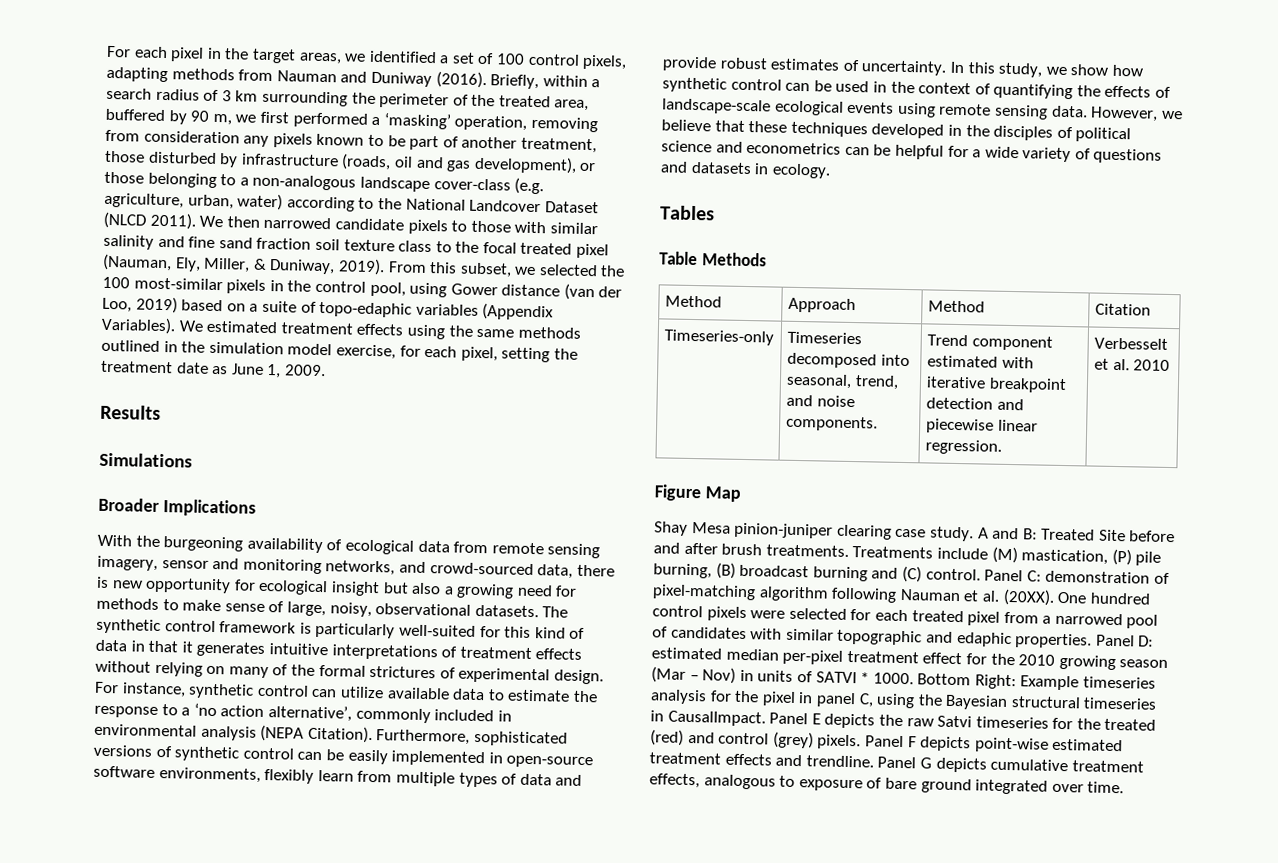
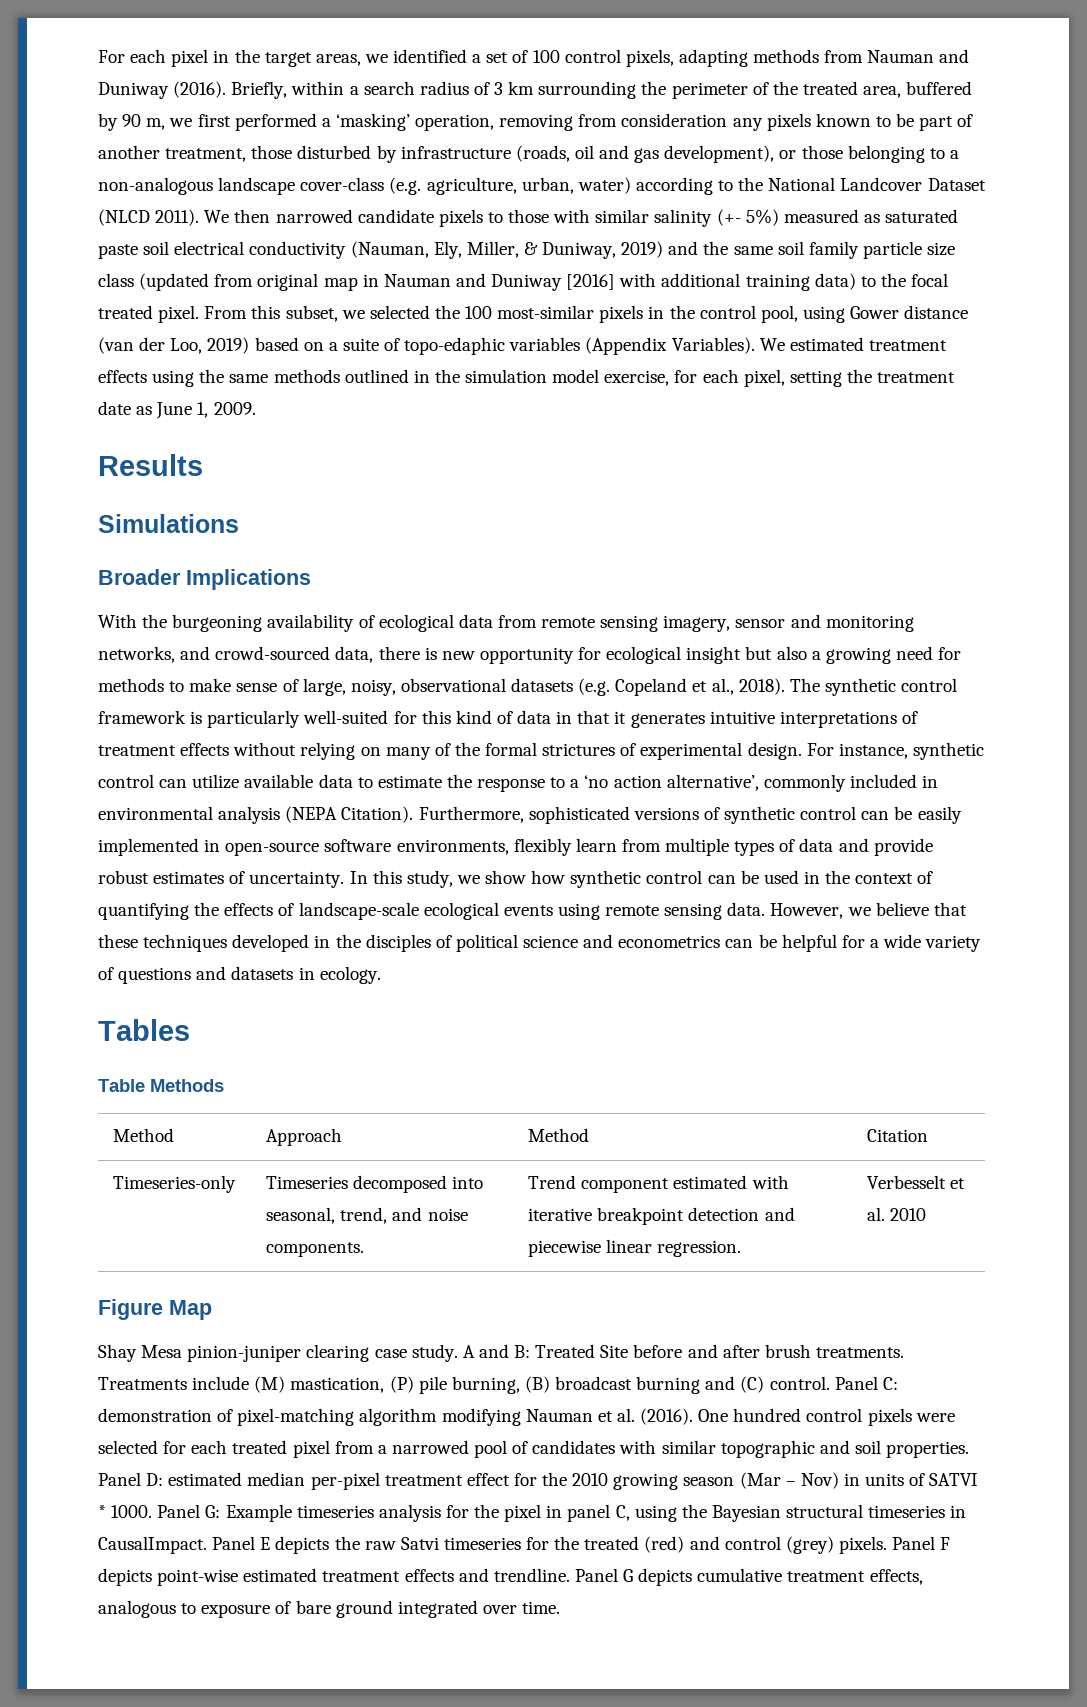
- We then narrowed candidate pixels to those with similar salinity and fine sand fraction soil texture class to the focal treated pixel (Nauman, Ely, Miller, & Duniway, 2019).
+ We then narrowed candidate pixels to those with similar salinity (+- 5%) measured as saturated paste soil electrical conductivity (Nauman, Ely, Miller, & Duniway, 2019) and the same soil family particle size class (updated from original map in Nauman and Duniway [2016] with additional training data) to the focal treated pixel.
- With the burgeoning availability of ecological data from remote sensing imagery, sensor and monitoring networks, and crowd-sourced data, there is new opportunity for ecological insight but also a growing need for methods to make sense of large, noisy, observational datasets.
+ With the burgeoning availability of ecological data from remote sensing imagery, sensor and monitoring networks, and crowd-sourced data, there is new opportunity for ecological insight but also a growing need for methods to make sense of large, noisy, observational datasets (e.g. Copeland et al., 2018).
- Panel C: demonstration of pixel-matching algorithm following Nauman et al. (20XX).
+ Panel C: demonstration of pixel-matching algorithm modifying Nauman et al. (2016).
- One hundred control pixels were selected for each treated pixel from a narrowed pool of candidates with similar topographic and edaphic properties.
+ One hundred control pixels were selected for each treated pixel from a narrowed pool of candidates with similar topographic and soil properties.
- Bottom Right: Example timeseries analysis for the pixel in panel C, using the Bayesian structural timeseries in CausalImpact.
+ Panel G: Example timeseries analysis for the pixel in panel C, using the Bayesian structural timeseries in CausalImpact.

